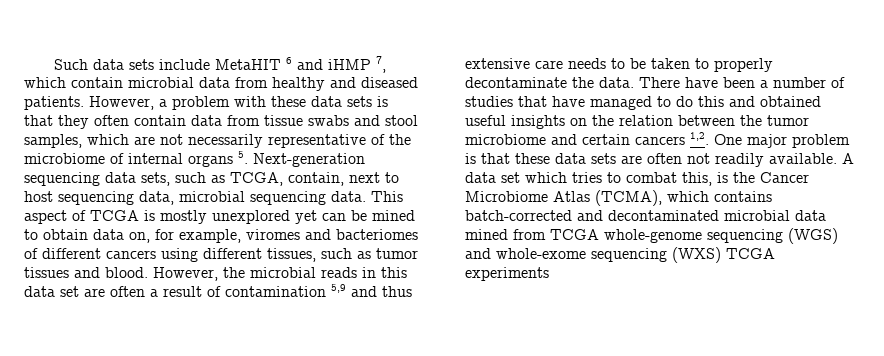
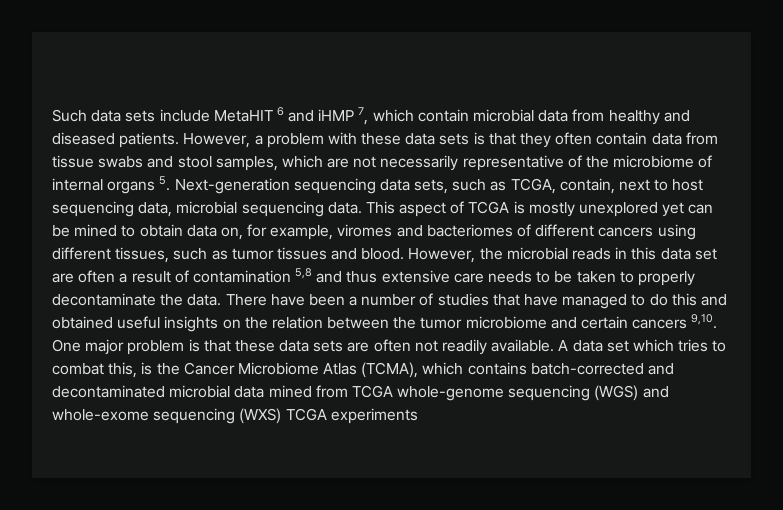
- However, the microbial reads in this data set are often a result of contamination 5,9 and thus extensive care needs to be taken to properly decontaminate the data.
+ However, the microbial reads in this data set are often a result of contamination 5,8 and thus extensive care needs to be taken to properly decontaminate the data.
- There have been a number of studies that have managed to do this and obtained useful insights on the relation between the tumor microbiome and certain cancers 1,2.
+ There have been a number of studies that have managed to do this and obtained useful insights on the relation between the tumor microbiome and certain cancers 9,10.

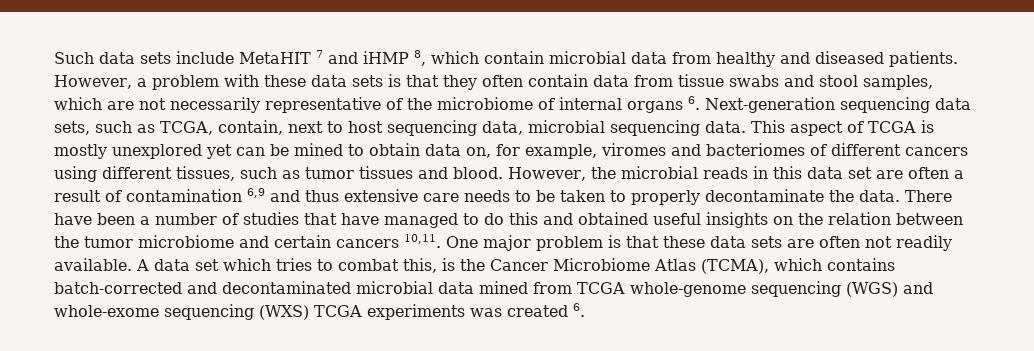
- Such data sets include MetaHIT 6 and iHMP 7, which contain microbial data from healthy and diseased patients.
+ Such data sets include MetaHIT 7 and iHMP 8, which contain microbial data from healthy and diseased patients.
- However, a problem with these data sets is that they often contain data from tissue swabs and stool samples, which are not necessarily representative of the microbiome of internal organs 5. Next-generation sequencing data sets, such as TCGA, contain, next to host sequencing data, microbial sequencing data.
+ However, a problem with these data sets is that they often contain data from tissue swabs and stool samples, which are not necessarily representative of the microbiome of internal organs 6. Next-generation sequencing data sets, such as TCGA, contain, next to host sequencing data, microbial sequencing data.
- However, the microbial reads in this data set are often a result of contamination 5,8 and thus extensive care needs to be taken to properly decontaminate the data.
+ However, the microbial reads in this data set are often a result of contamination 6,9 and thus extensive care needs to be taken to properly decontaminate the data.
- There have been a number of studies that have managed to do this and obtained useful insights on the relation between the tumor microbiome and certain cancers 9,10.
+ There have been a number of studies that have managed to do this and obtained useful insights on the relation between the tumor microbiome and certain cancers 10,11.
- A data set which tries to combat this, is the Cancer Microbiome Atlas (TCMA), which contains batch-corrected and decontaminated microbial data mined from TCGA whole-genome sequencing (WGS) and whole-exome sequencing (WXS) TCGA experiments
+ A data set which tries to combat this, is the Cancer Microbiome Atlas (TCMA), which contains batch-corrected and decontaminated microbial data mined from TCGA whole-genome sequencing (WGS) and whole-exome sequencing (WXS) TCGA experiments was created 6.

